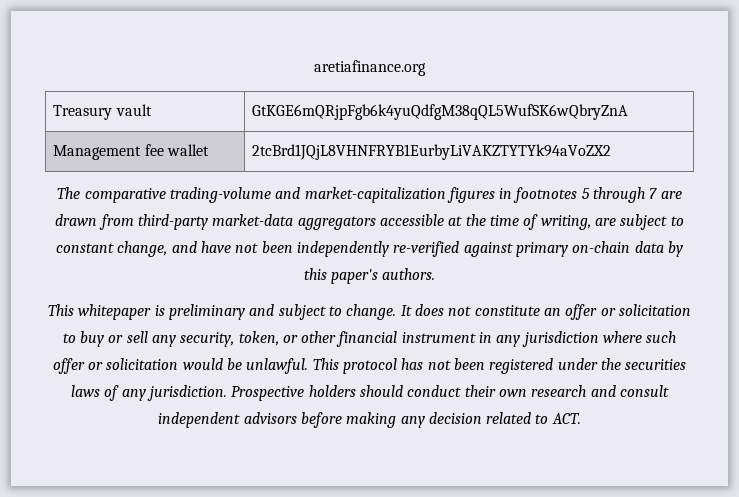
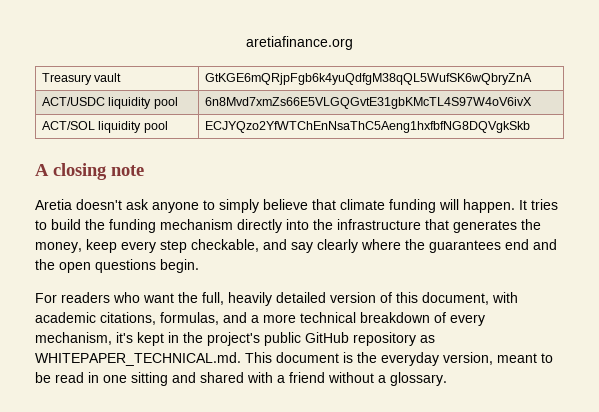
- Management fee wallet | 2tcBrd1JQjL8VHNFRYB1EurbyLiVAKZTYTYk94aVoZX2
- The comparative trading-volume and market-capitalization figures in footnotes 5 through 7 are drawn from third-party market-data aggregators accessible at the time of writing, are subject to constant change, and have not been independently re-verified against primary on-chain data by this paper's authors.
- This whitepaper is preliminary and subject to change. It does not constitute an offer or solicitation to buy or sell any security, token, or other financial instrument in any jurisdiction where such offer or solicitation would be unlawful. This protocol has not been registered under the securities laws of any jurisdiction. Prospective holders should conduct their own research and consult independent advisors before making any decision related to ACT.
+ ACT/USDC liquidity pool | 6n8Mvd7xmZs66E5VLGQGvtE31gbKMcTL4S97W4oV6ivX
+ ACT/SOL liquidity pool | ECJYQzo2YfWTChEnNsaThC5Aeng1hxfbfNG8DQVgkSkb
+ A closing note
+ Aretia doesn't ask anyone to simply believe that climate funding will happen. It tries to build the funding mechanism directly into the infrastructure that generates the money, keep every step checkable, and say clearly where the guarantees end and the open questions begin.
+ For readers who want the full, heavily detailed version of this document, with academic citations, formulas, and a more technical breakdown of every mechanism, it's kept in the project's public GitHub repository as WHITEPAPER_TECHNICAL.md. This document is the everyday version, meant to be read in one sitting and shared with a friend without a glossary.

